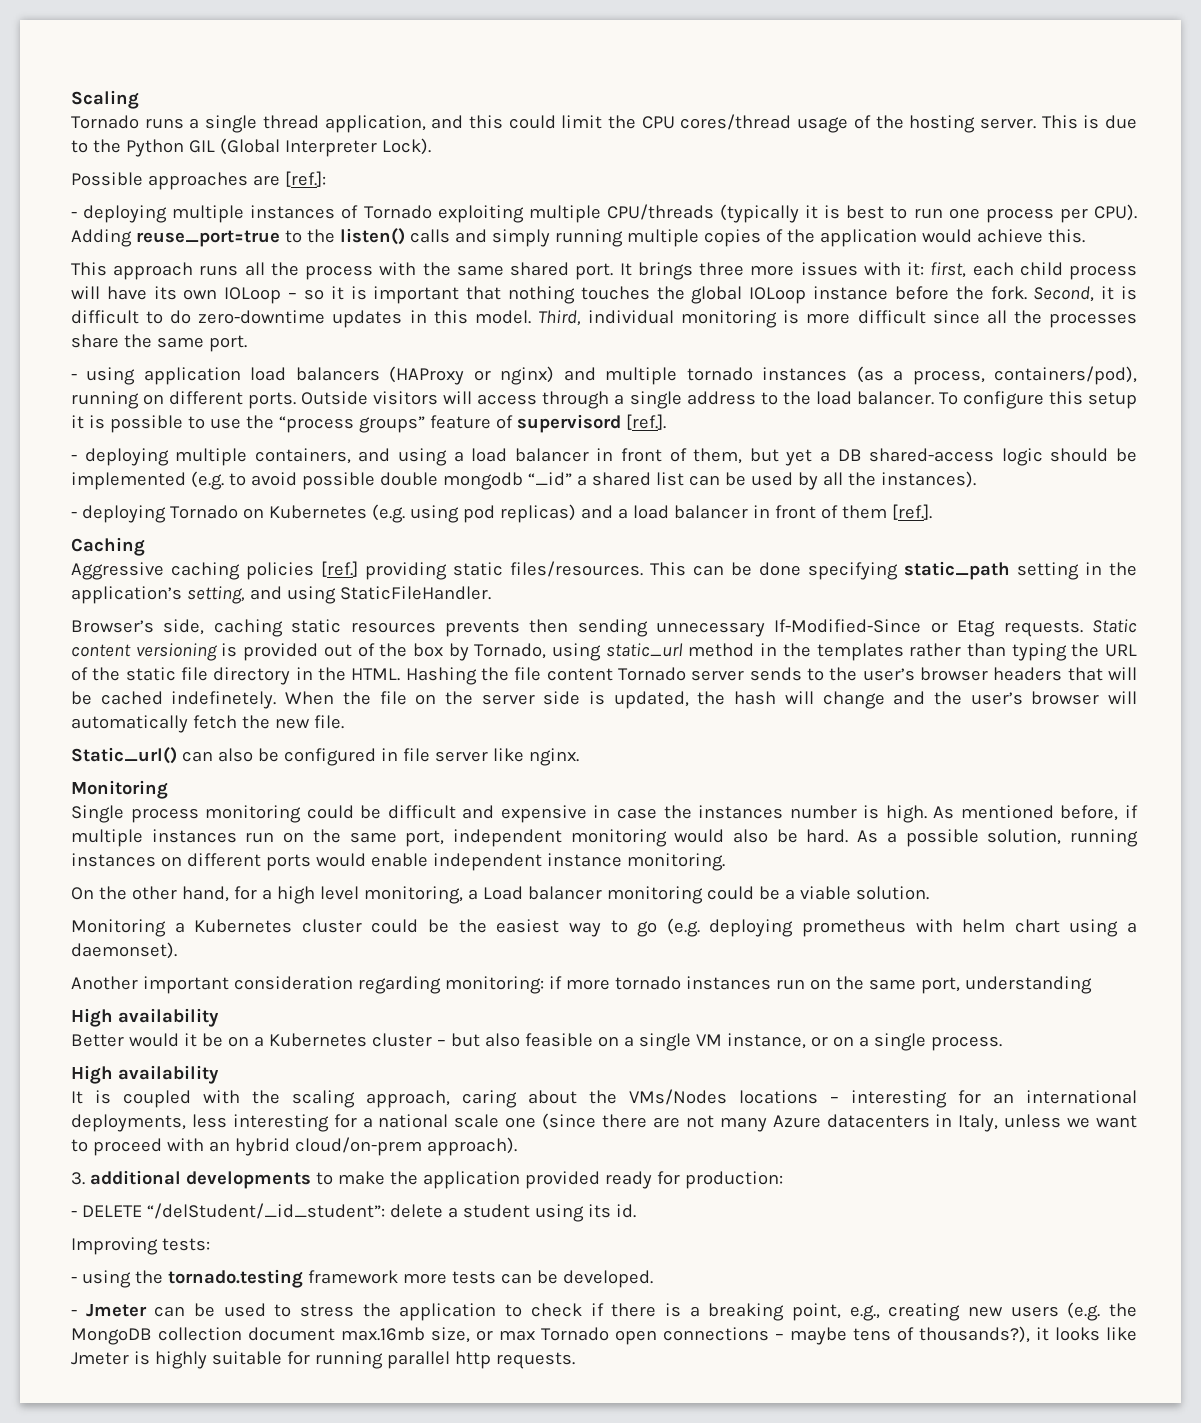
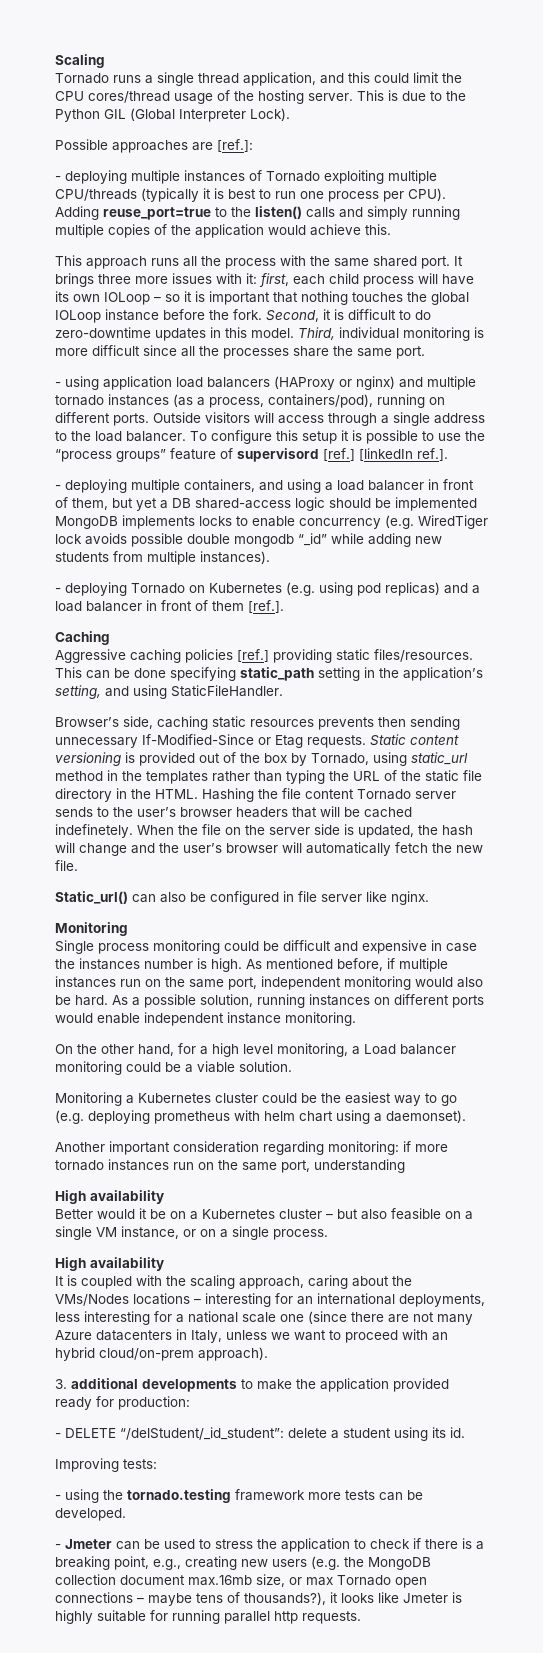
- To configure this setup it is possible to use the “process groups” feature of supervisord [ref.].
+ To configure this setup it is possible to use the “process groups” feature of supervisord [ref.] [linkedIn ref.].
- - deploying multiple containers, and using a load balancer in front of them, but yet a DB shared-access logic should be implemented (e.g. to avoid possible double mongodb “_id” a shared list can be used by all the instances).
+ - deploying multiple containers, and using a load balancer in front of them, but yet a DB shared-access logic should be implemented MongoDB implements locks to enable concurrency (e.g. WiredTiger lock avoids possible double mongodb “_id” while adding new students from multiple instances).

